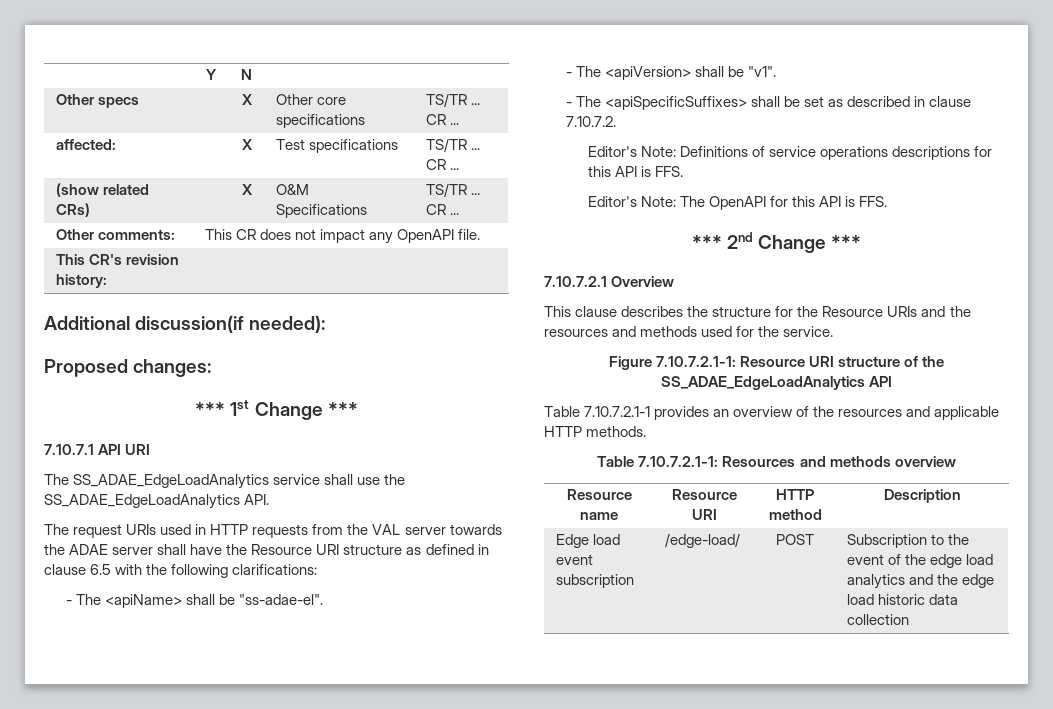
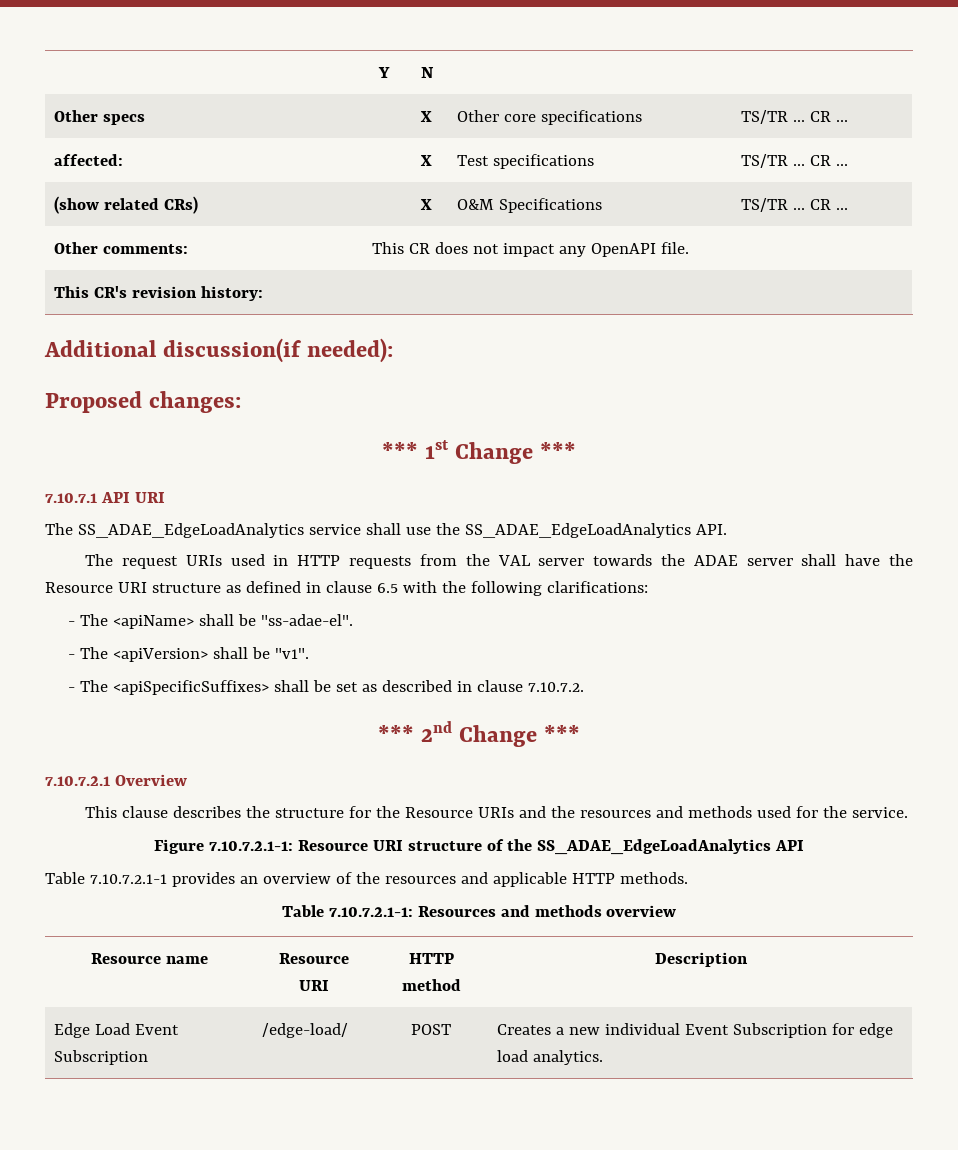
- Editor's Note: Definitions of service operations descriptions for this API is FFS.
- Editor's Note: The OpenAPI for this API is FFS.
- Edge load event subscription | /edge-load/ | POST | Subscription to the event of the edge load analytics and the edge load historic data collection
+ Edge Load Event Subscription | /edge-load/ | POST | Creates a new individual Event Subscription for edge load analytics.

